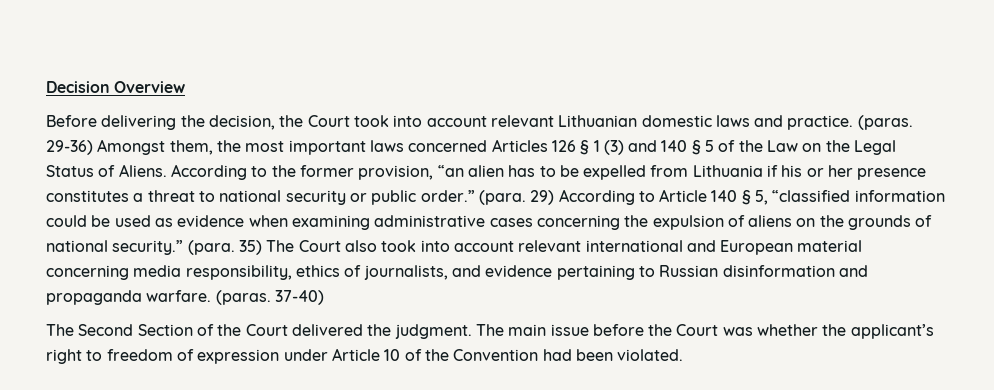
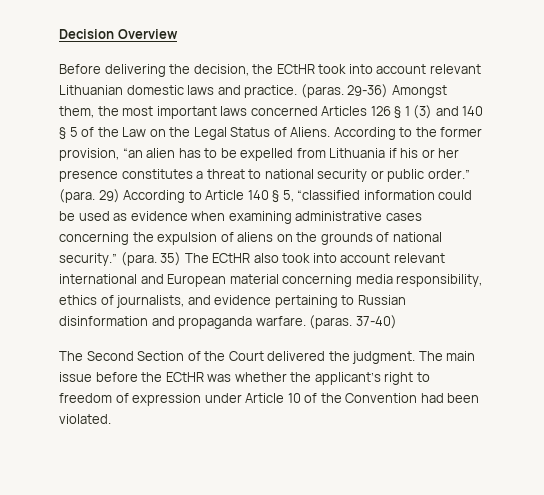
- Before delivering the decision, the Court took into account relevant Lithuanian domestic laws and practice.
+ Before delivering the decision, the ECtHR took into account relevant Lithuanian domestic laws and practice.
- (para. 35) The Court also took into account relevant international and European material concerning media responsibility, ethics of journalists, and evidence pertaining to Russian disinformation and propaganda warfare.
+ (para. 35) The ECtHR also took into account relevant international and European material concerning media responsibility, ethics of journalists, and evidence pertaining to Russian disinformation and propaganda warfare.
- The main issue before the Court was whether the applicant’s right to freedom of expression under Article 10 of the Convention had been violated.
+ The main issue before the ECtHR was whether the applicant’s right to freedom of expression under Article 10 of the Convention had been violated.

